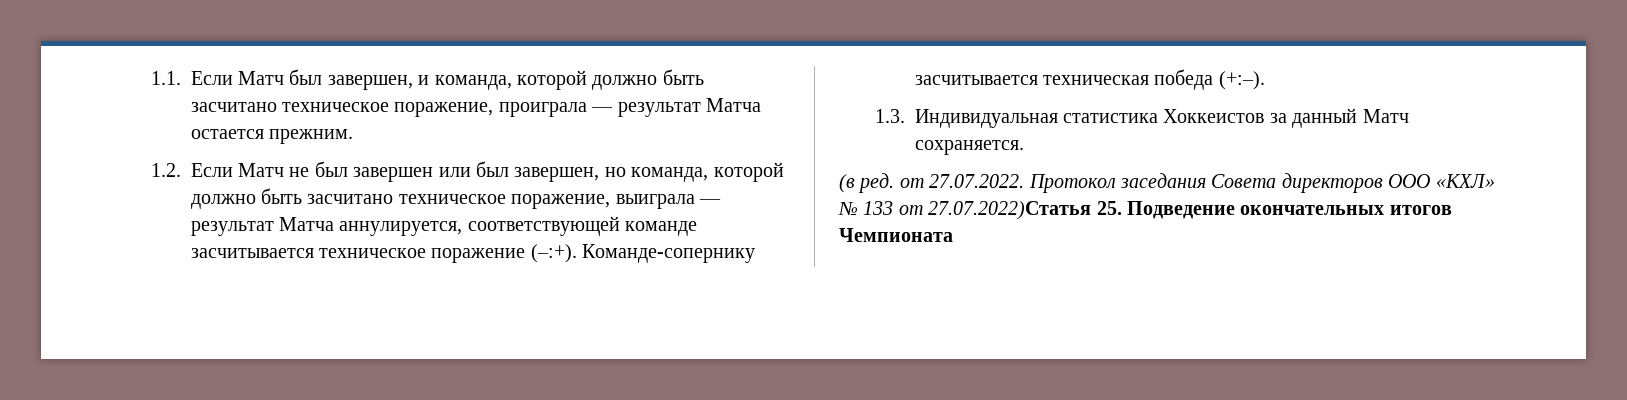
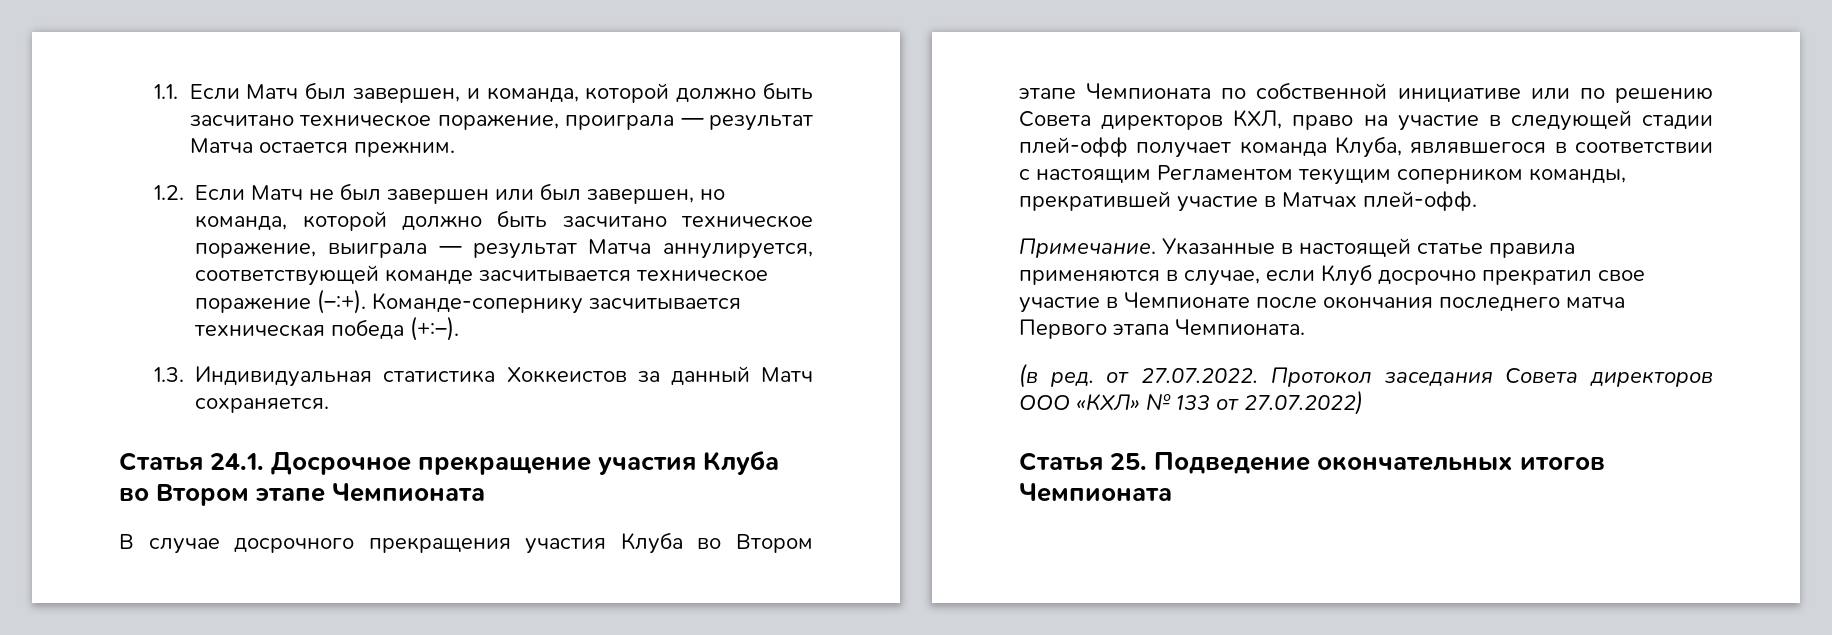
+ Статья 24.1. Досрочное прекращение участия Клуба во Втором этапе Чемпионата
+ В случае досрочного прекращения участия Клуба во Втором этапе Чемпионата по собственной инициативе или по решению Совета директоров КХЛ, право на участие в следующей стадии плей-офф получает команда Клуба, являвшегося в соответствии с настоящим Регламентом текущим соперником команды, прекратившей участие в Матчах плей-офф.
+ Примечание. Указанные в настоящей статье правила применяются в случае, если Клуб досрочно прекратил свое участие в Чемпионате после окончания последнего матча Первого этапа Чемпионата.
- (в ред. от 27.07.2022. Протокол заседания Совета директоров ООО «КХЛ» № 133 от 27.07.2022)Статья 25. Подведение окончательных итогов Чемпионата
+ (в ред. от 27.07.2022. Протокол заседания Совета директоров ООО «КХЛ» № 133 от 27.07.2022)
+ Статья 25. Подведение окончательных итогов Чемпионата

